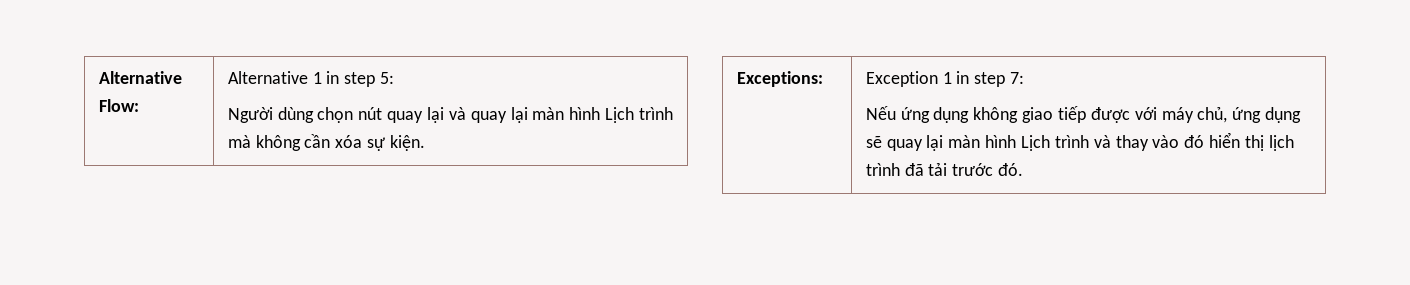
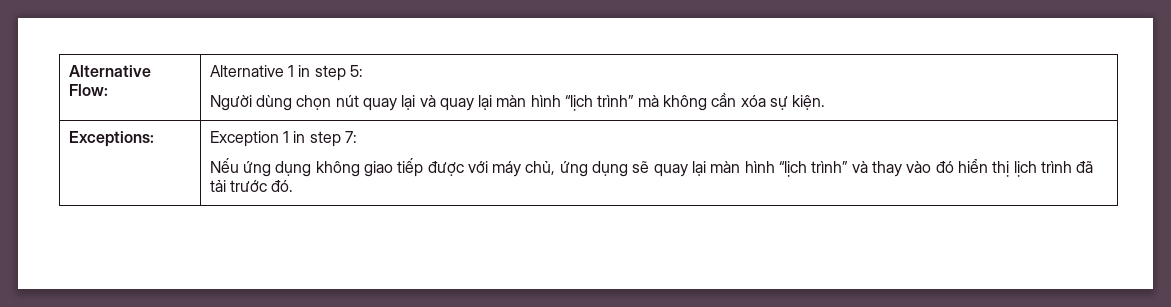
  Alternative Flow: | Alternative 1 in step 5:
- Người dùng chọn nút quay lại và quay lại màn hình Lịch trình mà không cần xóa sự kiện.
+ Người dùng chọn nút quay lại và quay lại màn hình “lịch trình” mà không cần xóa sự kiện.
  Exceptions: | Exception 1 in step 7:
- Nếu ứng dụng không giao tiếp được với máy chủ, ứng dụng sẽ quay lại màn hình Lịch trình và thay vào đó hiển thị lịch trình đã tải trước đó.
+ Nếu ứng dụng không giao tiếp được với máy chủ, ứng dụng sẽ quay lại màn hình “lịch trình” và thay vào đó hiển thị lịch trình đã tải trước đó.

